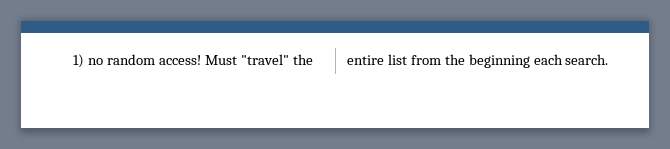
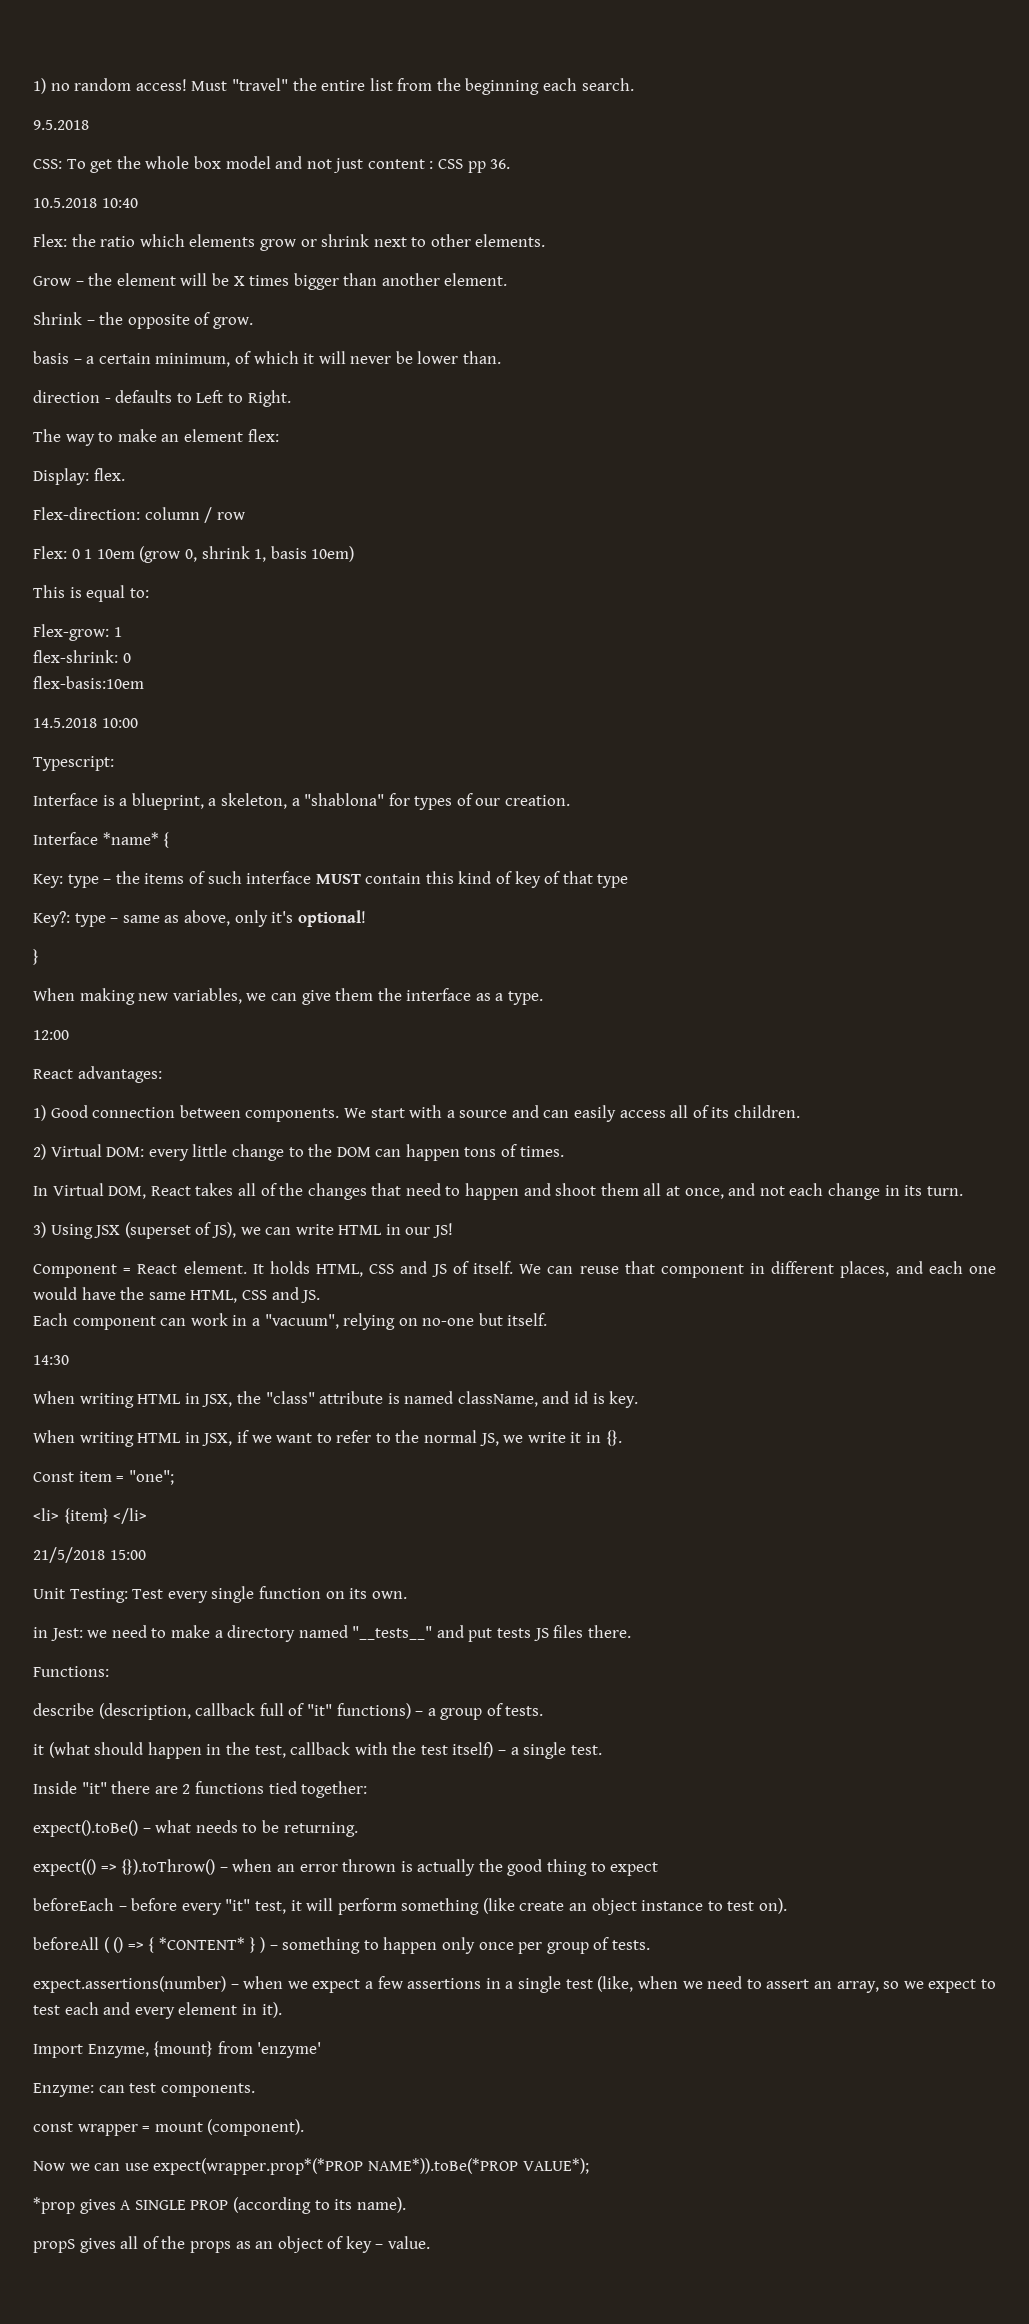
+ 9.5.2018
+ CSS: To get the whole box model and not just content : CSS pp 36.
+ 10.5.2018 10:40
+ Flex: the ratio which elements grow or shrink next to other elements.
+ Grow – the element will be X times bigger than another element.
+ Shrink – the opposite of grow.
+ basis – a certain minimum, of which it will never be lower than.
+ direction - defaults to Left to Right.
+ The way to make an element flex:
+ Display: flex.
+ Flex-direction: column / row
+ Flex: 0 1 10em (grow 0, shrink 1, basis 10em)
+ This is equal to:
+ Flex-grow: 1
+ flex-shrink: 0
+ flex-basis:10em
+ 14.5.2018 10:00
+ Typescript:
+ Interface is a blueprint, a skeleton, a "shablona" for types of our creation.
+ Interface *name* {
+ Key: type – the items of such interface MUST contain this kind of key of that type
+ Key?: type – same as above, only it's optional!
+ }
+ When making new variables, we can give them the interface as a type.
+ 12:00
+ React advantages:
+ 1) Good connection between components. We start with a source and can easily access all of its children.
+ 2) Virtual DOM: every little change to the DOM can happen tons of times.
+ In Virtual DOM, React takes all of the changes that need to happen and shoot them all at once, and not each change in its turn.
+ 3) Using JSX (superset of JS), we can write HTML in our JS!
+ Component = React element. It holds HTML, CSS and JS of itself. We can reuse that component in different places, and each one would have the same HTML, CSS and JS.
+ Each component can work in a "vacuum", relying on no-one but itself.
+ 14:30
+ When writing HTML in JSX, the "class" attribute is named className, and id is key.
+ When writing HTML in JSX, if we want to refer to the normal JS, we write it in {}.
+ Const item = "one";
+ <li> {item} </li>
+ 21/5/2018 15:00
+ Unit Testing: Test every single function on its own.
+ in Jest: we need to make a directory named "__tests__" and put tests JS files there.
+ Functions:
+ describe (description, callback full of "it" functions) – a group of tests.
+ it (what should happen in the test, callback with the test itself) – a single test.
+ Inside "it" there are 2 functions tied together:
+ expect().toBe() – what needs to be returning.
+ expect(() => {}).toThrow() – when an error thrown is actually the good thing to expect
+ beforeEach – before every "it" test, it will perform something (like create an object instance to test on).
+ beforeAll ( () => { *CONTENT* } ) – something to happen only once per group of tests.
+ expect.assertions(number) – when we expect a few assertions in a single test (like, when we need to assert an array, so we expect to test each and every element in it).
+ Import Enzyme, {mount} from 'enzyme'
+ Enzyme: can test components.
+ const wrapper = mount (component).
+ Now we can use expect(wrapper.prop*(*PROP NAME*)).toBe(*PROP VALUE*);
+ *prop gives A SINGLE PROP (according to its name).
+ propS gives all of the props as an object of key – value.

